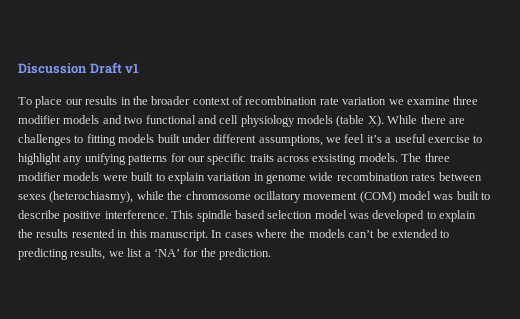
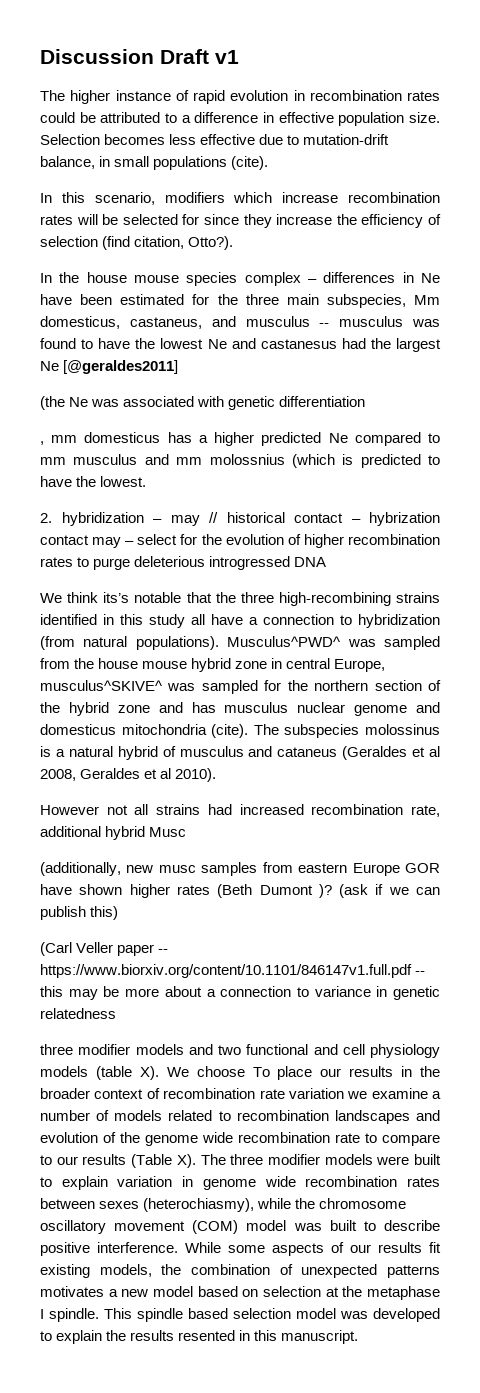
- To place our results in the broader context of recombination rate variation we examine three modifier models and two functional and cell physiology models (table X). While there are challenges to fitting models built under different assumptions, we feel it’s a useful exercise to highlight any unifying patterns for our specific traits across exsisting models. The three modifier models were built to explain variation in genome wide recombination rates between sexes (heterochiasmy), while the chromosome ocillatory movement (COM) model was built to describe positive interference.
+ The higher instance of rapid evolution in recombination rates could be attributed to a difference in effective population size. Selection becomes less effective due to mutation-drift balance, in small populations (cite).
+ In this scenario, modifiers which increase recombination rates will be selected for since they increase the efficiency of selection (find citation, Otto?).
+ In the house mouse species complex – differences in Ne have been estimated for the three main subspecies, Mm domesticus, castaneus, and musculus -- musculus was found to have the lowest Ne and castanesus had the largest Ne [@geraldes2011]
+ (the Ne was associated with genetic differentiation
+ , mm domesticus has a higher predicted Ne compared to mm musculus and mm molossnius (which is predicted to have the lowest.
+ 2. hybridization – may // historical contact – hybrization contact may – select for the evolution of higher recombination rates to purge deleterious introgressed DNA
+ We think its’s notable that the three high-recombining strains identified in this study all have a connection to hybridization (from natural populations). Musculus^PWD^ was sampled from the house mouse hybrid zone in central Europe, musculus^SKIVE^ was sampled for the northern section of the hybrid zone and has musculus nuclear genome and domesticus mitochondria (cite). The subspecies molossinus is a natural hybrid of musculus and cataneus (Geraldes et al 2008, Geraldes et al 2010).
+ However not all strains had increased recombination rate, additional hybrid Musc
+ (additionally, new musc samples from eastern Europe GOR have shown higher rates (Beth Dumont )? (ask if we can publish this)
+ (Carl Veller paper -- https://www.biorxiv.org/content/10.1101/846147v1.full.pdf -- this may be more about a connection to variance in genetic relatedness
+ three modifier models and two functional and cell physiology models (table X). We choose To place our results in the broader context of recombination rate variation we examine a number of models related to recombination landscapes and evolution of the genome wide recombination rate to compare to our results (Table X). The three modifier models were built to explain variation in genome wide recombination rates between sexes (heterochiasmy), while the chromosome oscillatory movement (COM) model was built to describe positive interference.
+ While some aspects of our results fit existing models, the combination of unexpected patterns motivates a new model based on selection at the metaphase I spindle.
- In cases where the models can’t be extended to predicting results, we list a ‘NA’ for the prediction.

